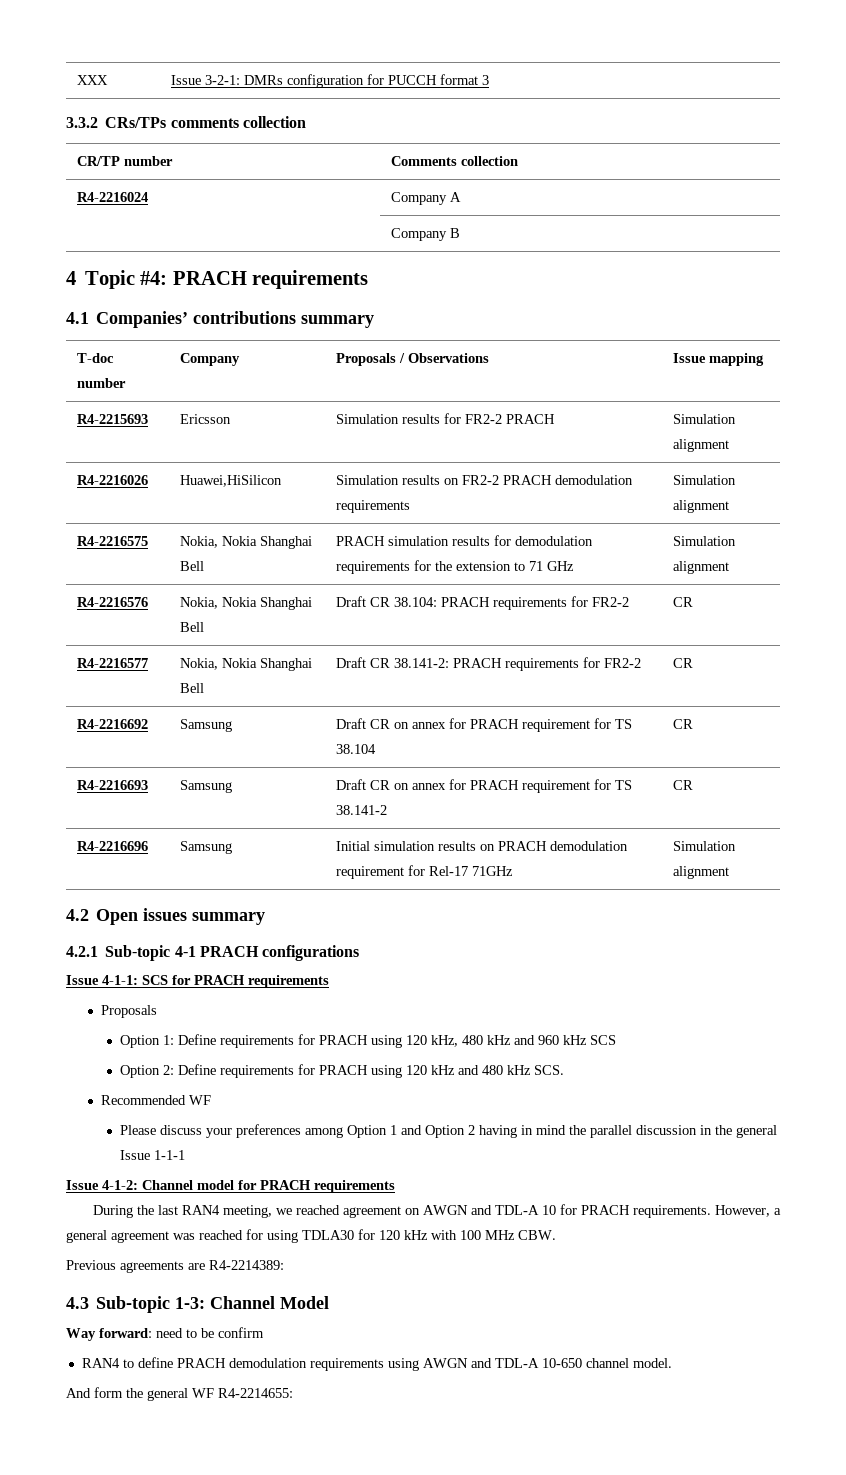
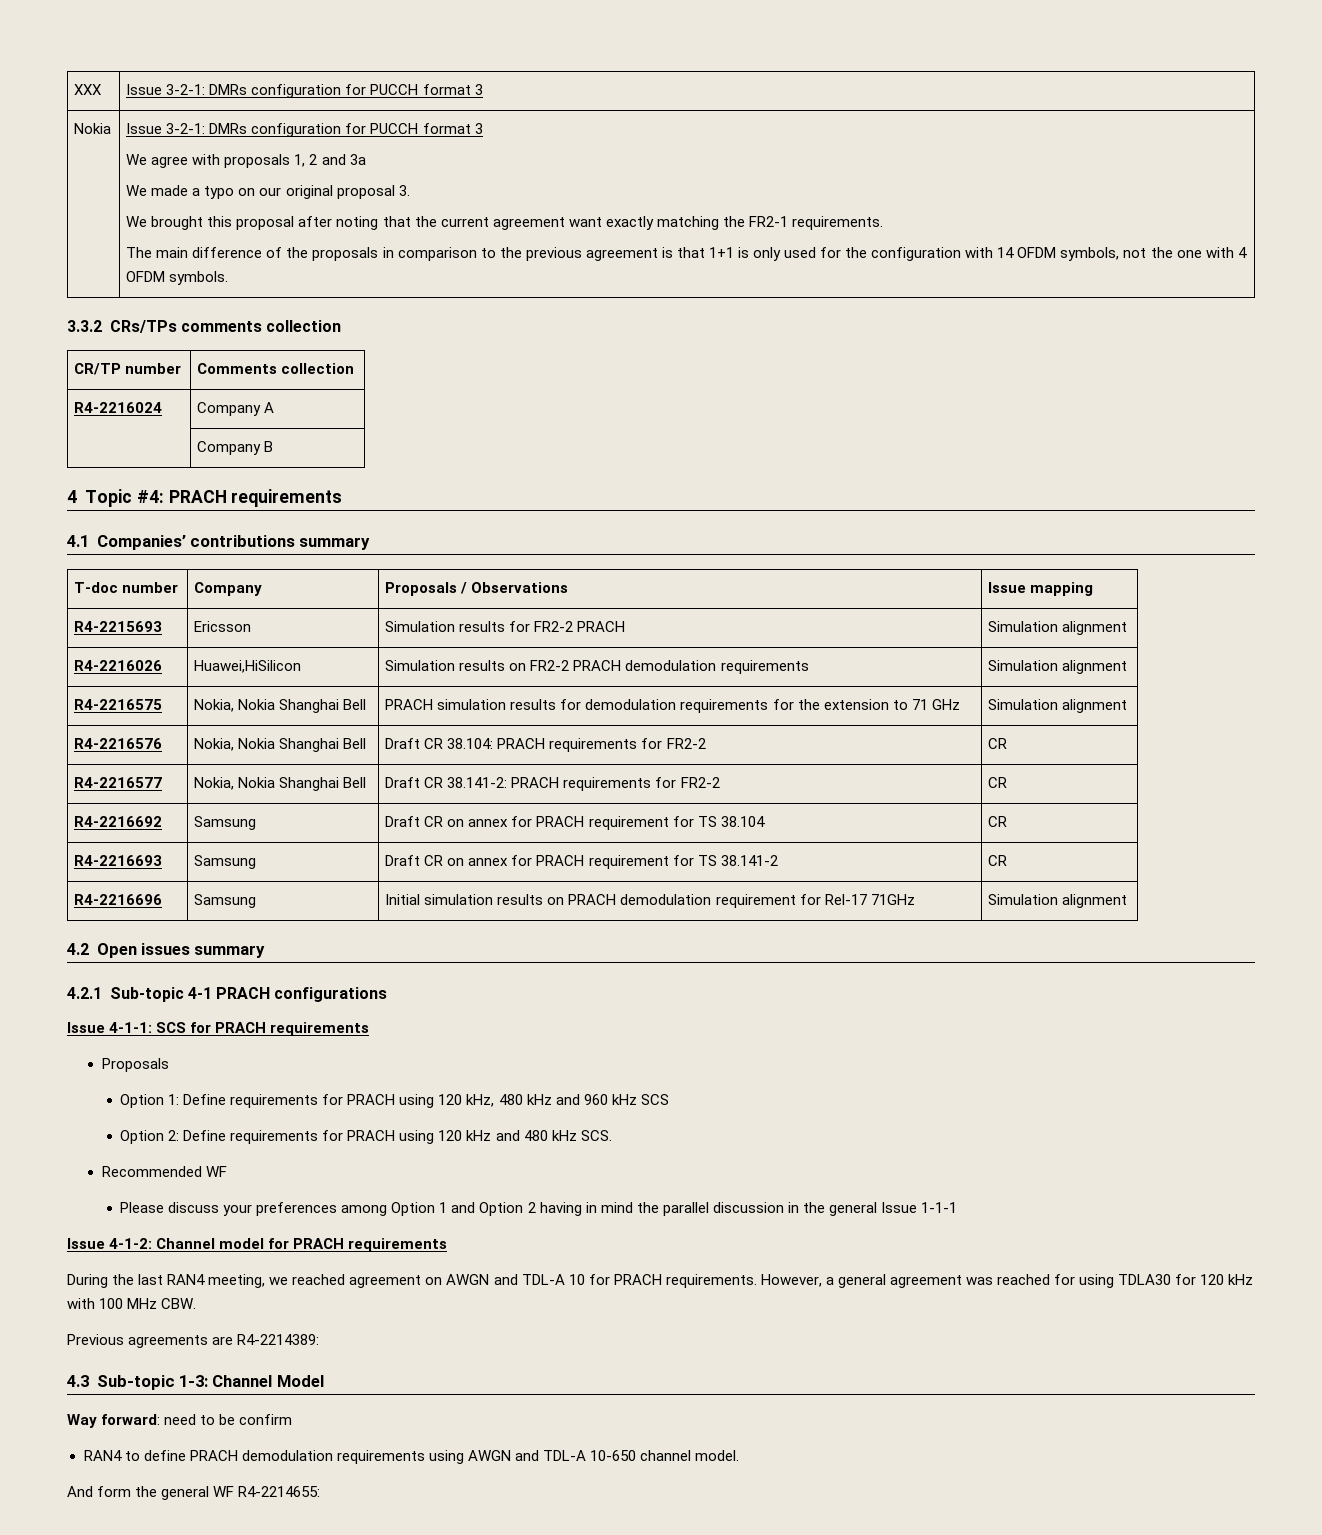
+ Nokia | Issue 3-2-1: DMRs configuration for PUCCH format 3
+ We agree with proposals 1, 2 and 3a
+ We made a typo on our original proposal 3.
+ We brought this proposal after noting that the current agreement want exactly matching the FR2-1 requirements.
+ The main difference of the proposals in comparison to the previous agreement is that 1+1 is only used for the configuration with 14 OFDM symbols, not the one with 4 OFDM symbols.

